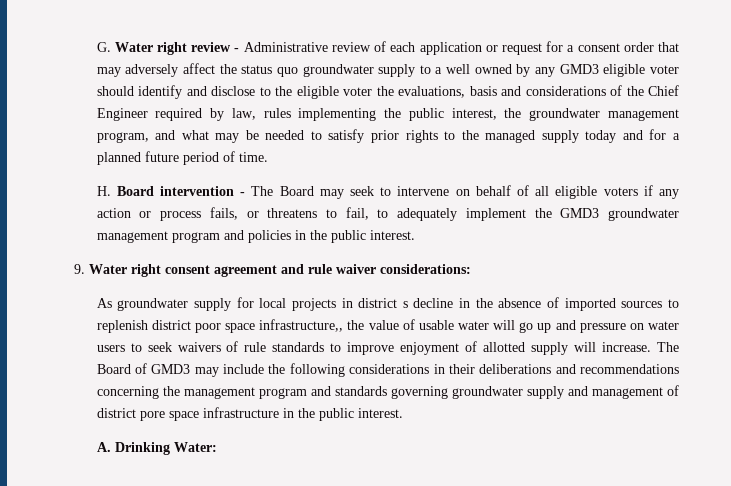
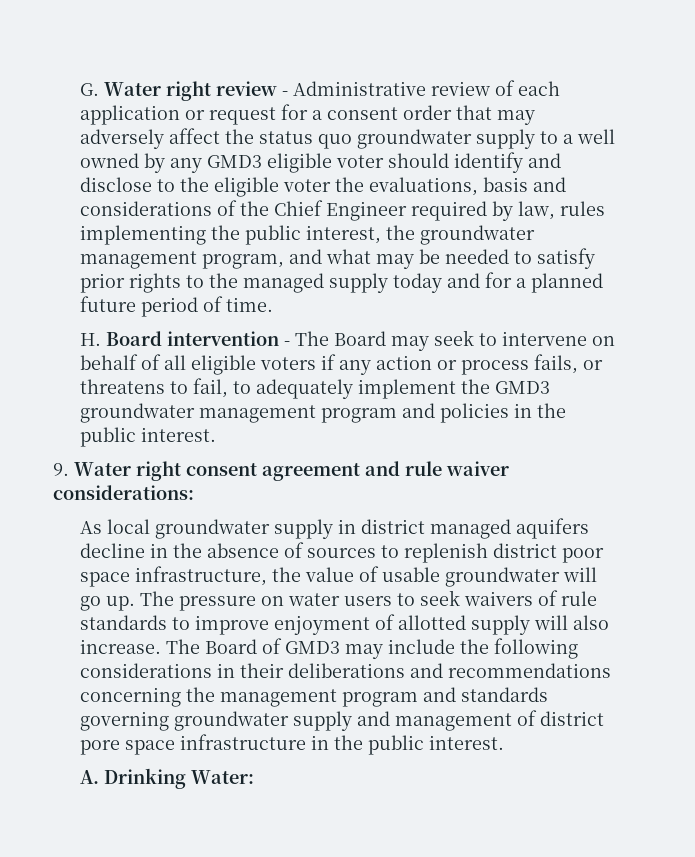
- As groundwater supply for local projects in district s decline in the absence of imported sources to replenish district poor space infrastructure,, the value of usable water will go up and pressure on water users to seek waivers of rule standards to improve enjoyment of allotted supply will increase.
+ As local groundwater supply in district managed aquifers decline in the absence of sources to replenish district poor space infrastructure, the value of usable groundwater will go up. The pressure on water users to seek waivers of rule standards to improve enjoyment of allotted supply will also increase.

